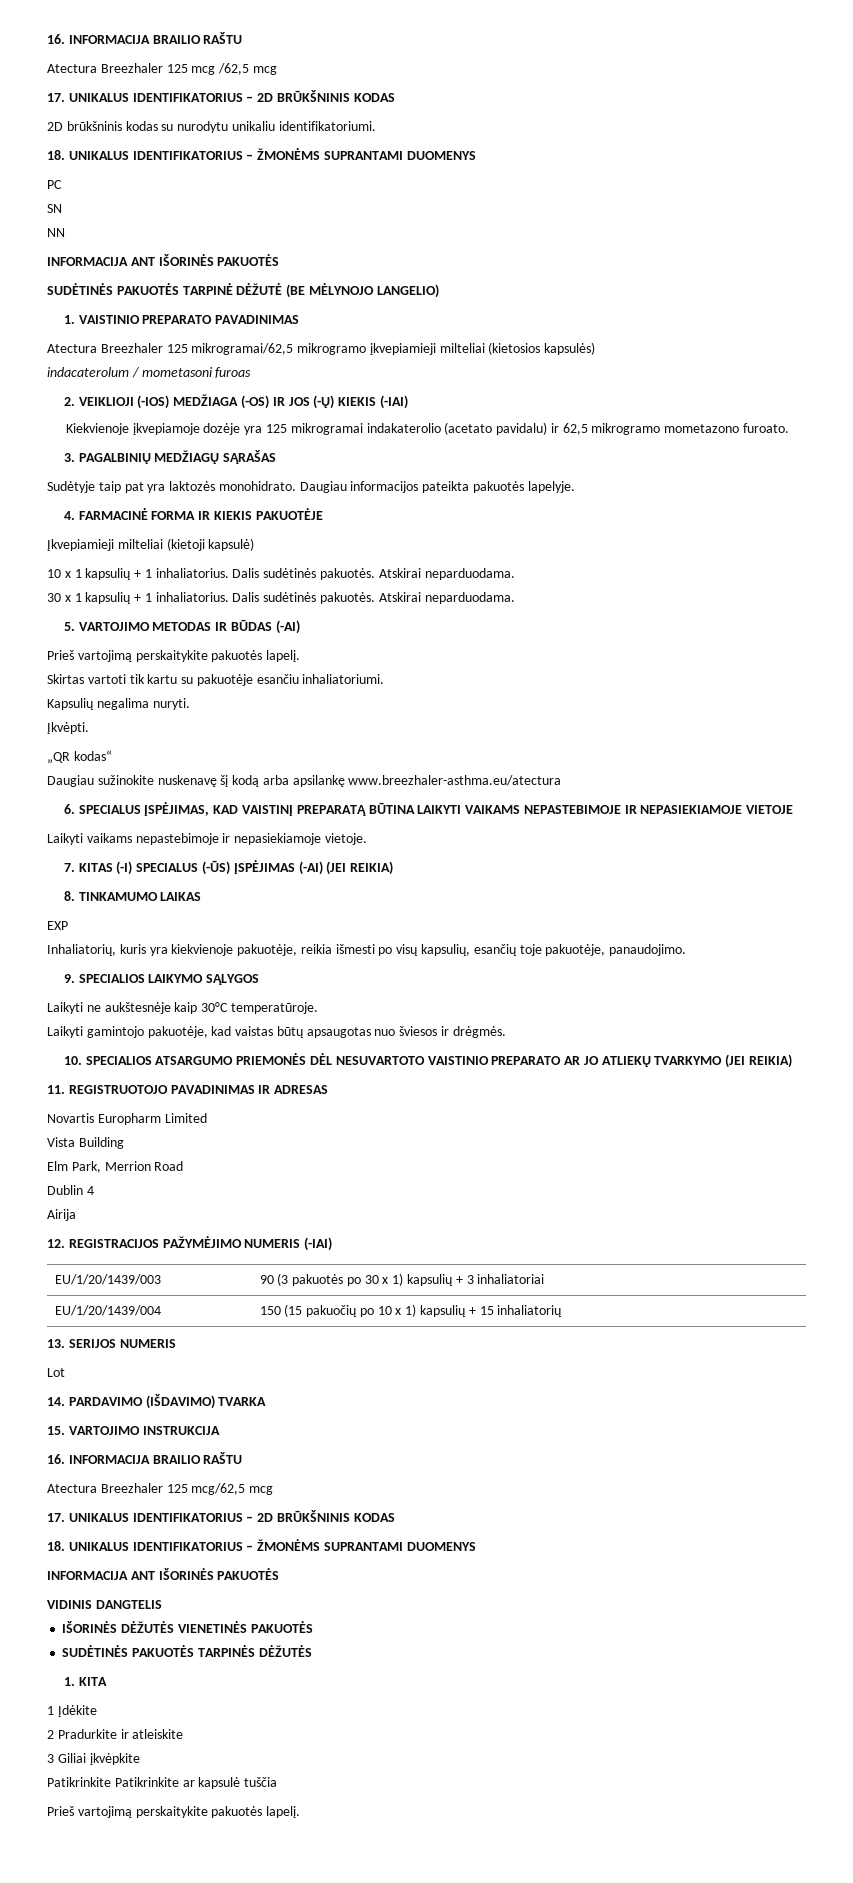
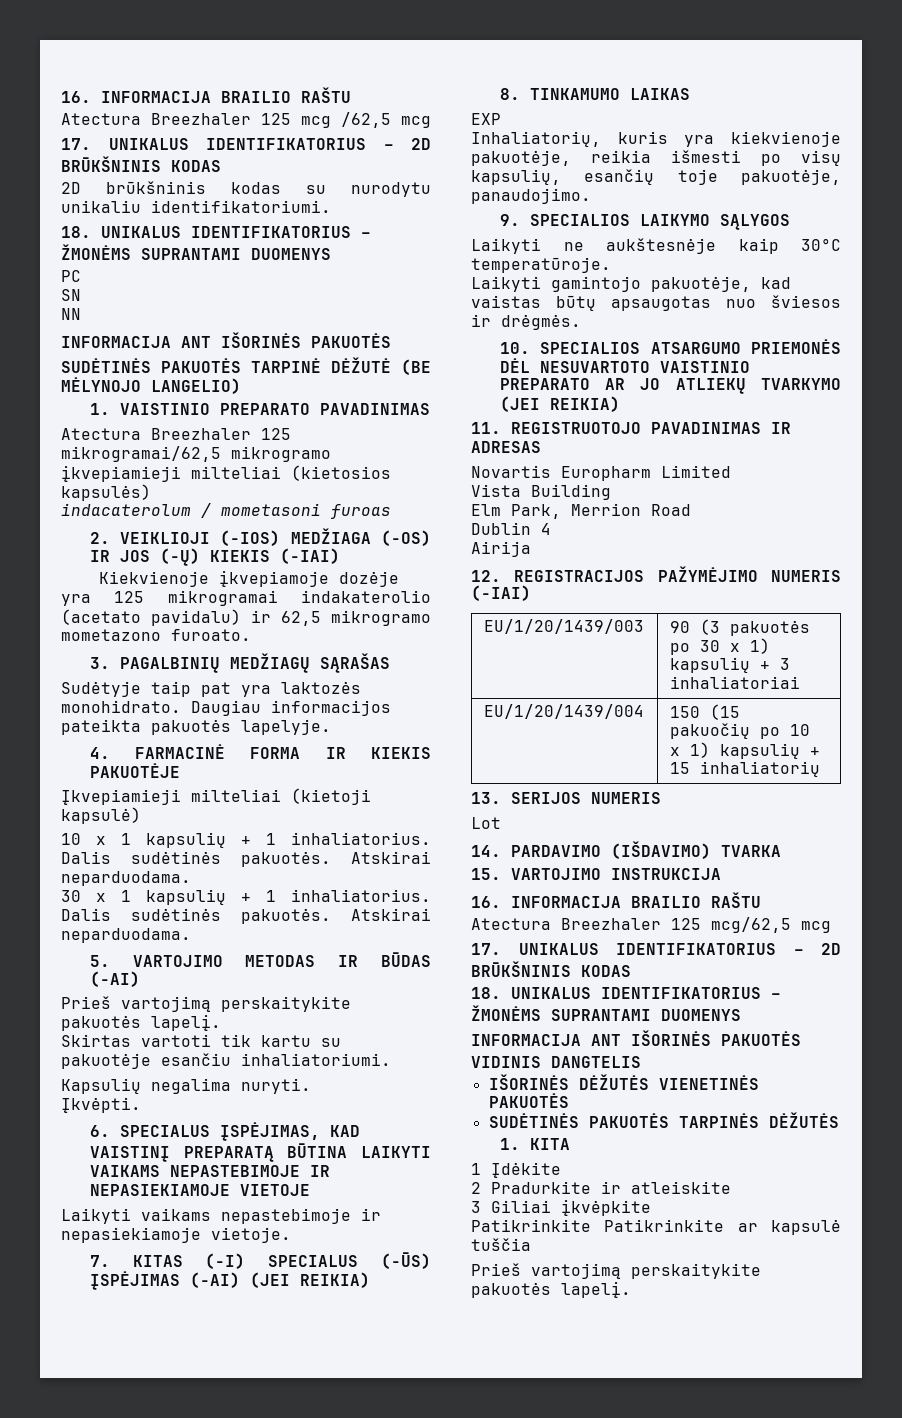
- „QR kodas“
- Daugiau sužinokite nuskenavę šį kodą arba apsilankę www.breezhaler-asthma.eu/atectura

